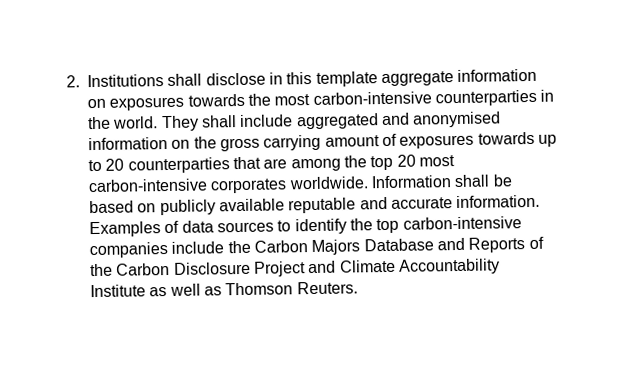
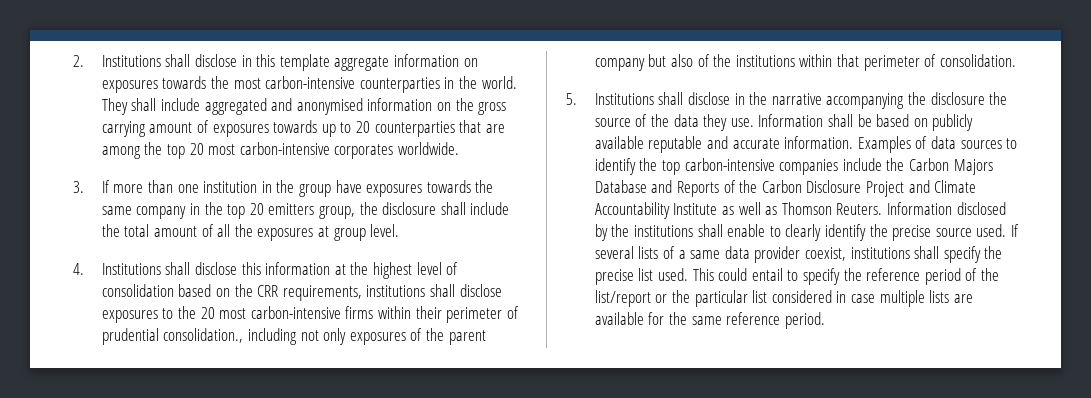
- They shall include aggregated and anonymised information on the gross carrying amount of exposures towards up to 20 counterparties that are among the top 20 most carbon-intensive corporates worldwide. Information shall be based on publicly available reputable and accurate information.
+ They shall include aggregated and anonymised information on the gross carrying amount of exposures towards up to 20 counterparties that are among the top 20 most carbon-intensive corporates worldwide.
+ 3. If more than one institution in the group have exposures towards the same company in the top 20 emitters group, the disclosure shall include the total amount of all the exposures at group level.
+ 4. Institutions shall disclose this information at the highest level of consolidation based on the CRR requirements, institutions shall disclose exposures to the 20 most carbon-intensive firms within their perimeter of prudential consolidation., including not only exposures of the parent company but also of the institutions within that perimeter of consolidation.
+ 5. Institutions shall disclose in the narrative accompanying the disclosure the source of the data they use. Information shall be based on publicly available reputable and accurate information.
+ Information disclosed by the institutions shall enable to clearly identify the precise source used. If several lists of a same data provider coexist, institutions shall specify the precise list used. This could entail to specify the reference period of the list/report or the particular list considered in case multiple lists are available for the same reference period.

